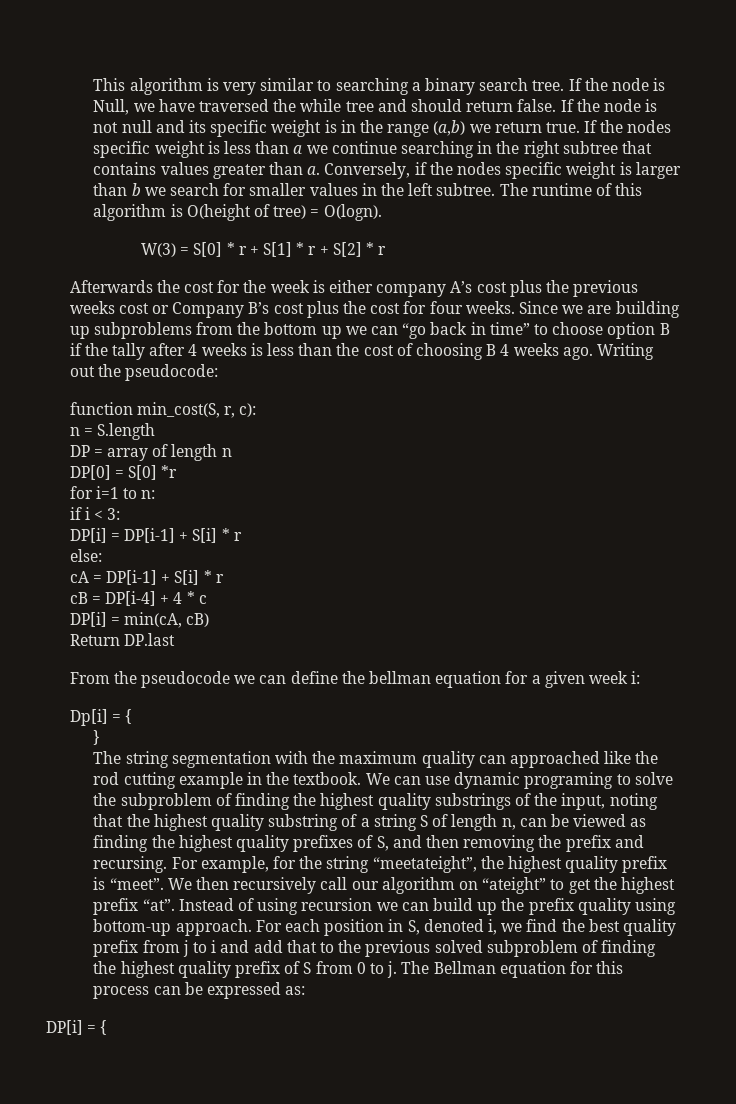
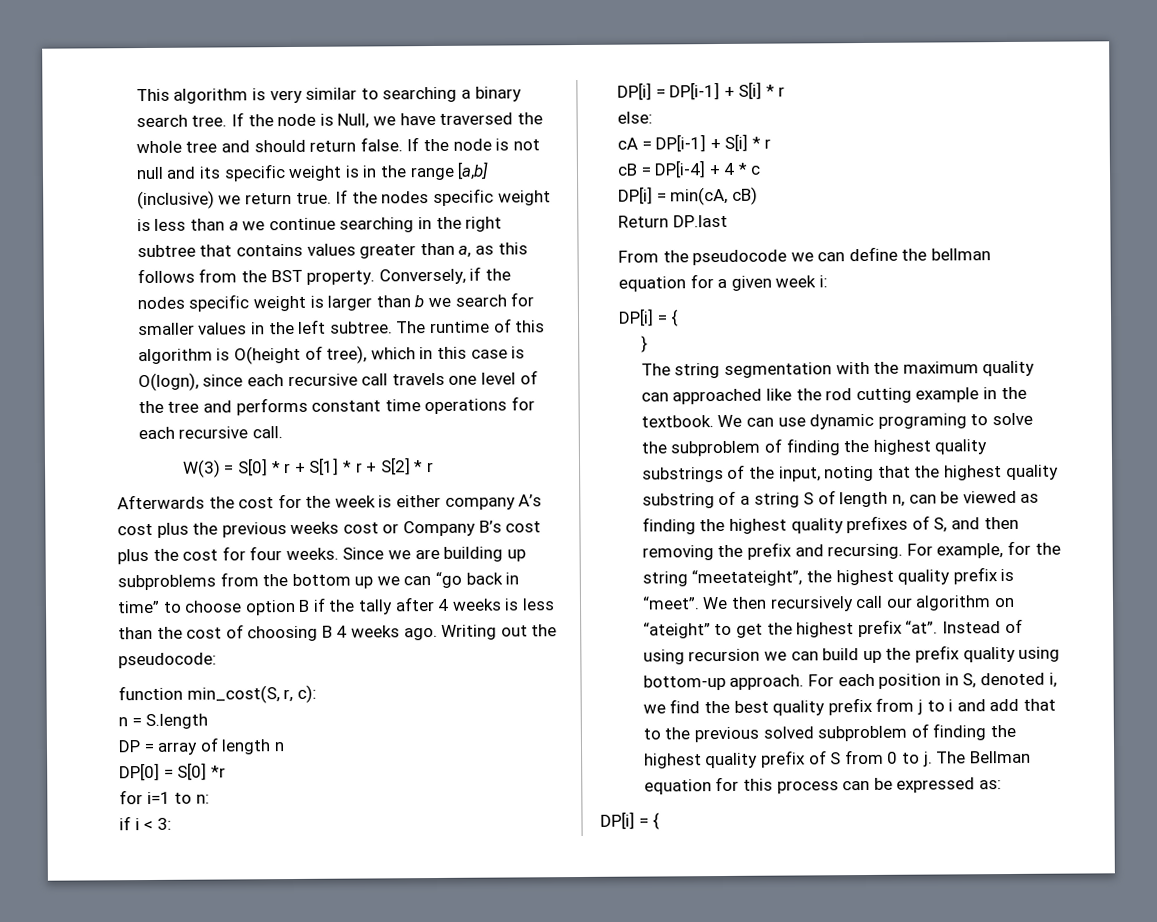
- If the node is Null, we have traversed the while tree and should return false.
+ If the node is Null, we have traversed the whole tree and should return false.
- If the node is not null and its specific weight is in the range (a,b) we return true.
+ If the node is not null and its specific weight is in the range [a,b] (inclusive) we return true.
- If the nodes specific weight is less than a we continue searching in the right subtree that contains values greater than a.
+ If the nodes specific weight is less than a we continue searching in the right subtree that contains values greater than a, as this follows from the BST property.
- The runtime of this algorithm is O(height of tree) = O(logn).
+ The runtime of this algorithm is O(height of tree), which in this case is O(logn), since each recursive call travels one level of the tree and performs constant time operations for each recursive call.
  From the pseudocode we can define the bellman equation for a given week i:
- Dp[i] = {
+ DP[i] = {

